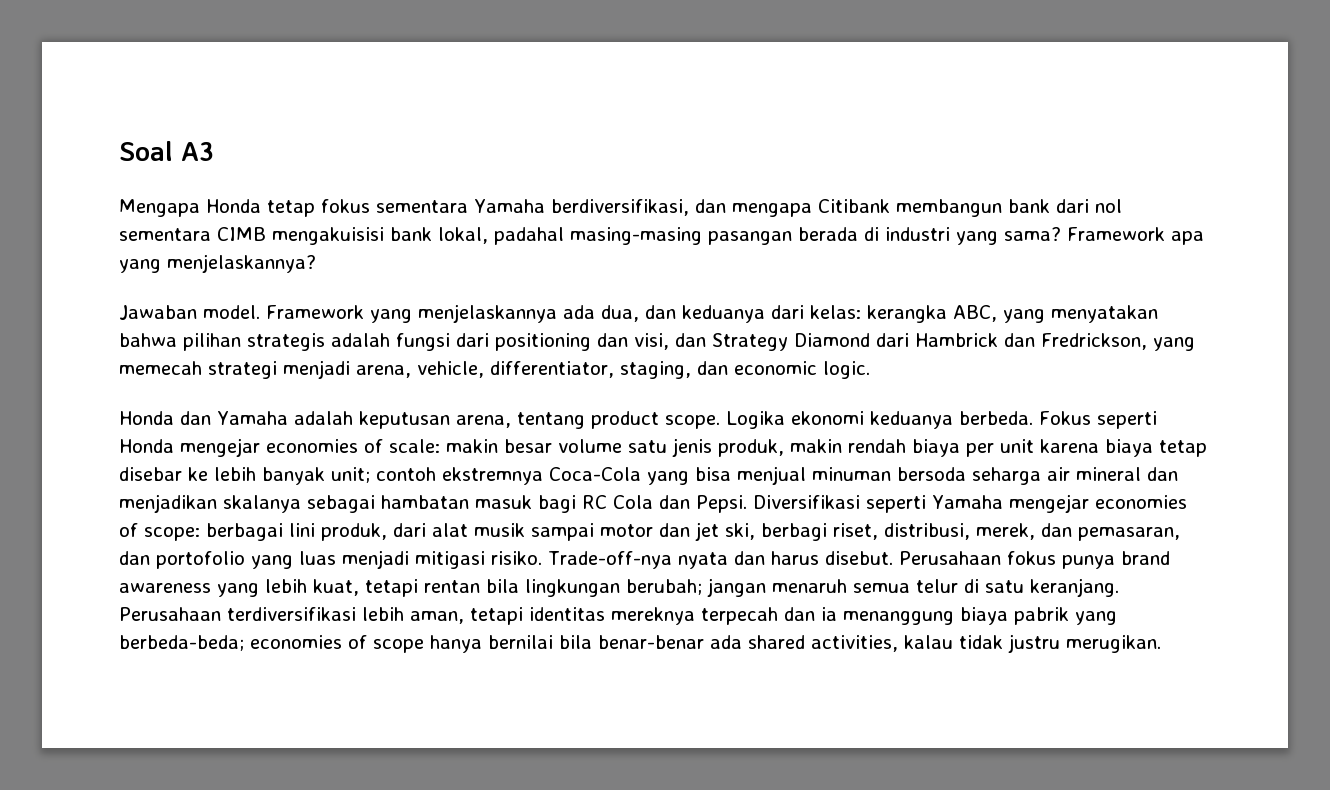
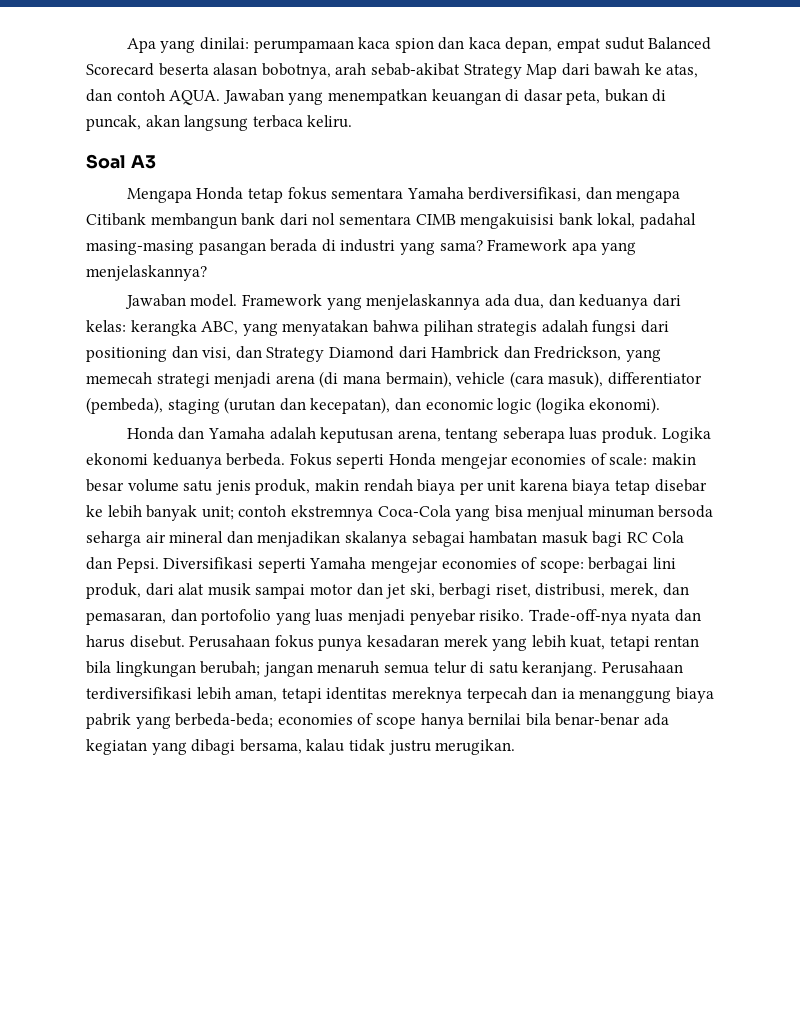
+ Apa yang dinilai: perumpamaan kaca spion dan kaca depan, empat sudut Balanced Scorecard beserta alasan bobotnya, arah sebab-akibat Strategy Map dari bawah ke atas, dan contoh AQUA. Jawaban yang menempatkan keuangan di dasar peta, bukan di puncak, akan langsung terbaca keliru.
- Framework yang menjelaskannya ada dua, dan keduanya dari kelas: kerangka ABC, yang menyatakan bahwa pilihan strategis adalah fungsi dari positioning dan visi, dan Strategy Diamond dari Hambrick dan Fredrickson, yang memecah strategi menjadi arena, vehicle, differentiator, staging, dan economic logic.
+ Framework yang menjelaskannya ada dua, dan keduanya dari kelas: kerangka ABC, yang menyatakan bahwa pilihan strategis adalah fungsi dari positioning dan visi, dan Strategy Diamond dari Hambrick dan Fredrickson, yang memecah strategi menjadi arena (di mana bermain), vehicle (cara masuk), differentiator (pembeda), staging (urutan dan kecepatan), dan economic logic (logika ekonomi).
- Honda dan Yamaha adalah keputusan arena, tentang product scope.
+ Honda dan Yamaha adalah keputusan arena, tentang seberapa luas produk.
- Diversifikasi seperti Yamaha mengejar economies of scope: berbagai lini produk, dari alat musik sampai motor dan jet ski, berbagi riset, distribusi, merek, dan pemasaran, dan portofolio yang luas menjadi mitigasi risiko.
+ Diversifikasi seperti Yamaha mengejar economies of scope: berbagai lini produk, dari alat musik sampai motor dan jet ski, berbagi riset, distribusi, merek, dan pemasaran, dan portofolio yang luas menjadi penyebar risiko.
- Perusahaan fokus punya brand awareness yang lebih kuat, tetapi rentan bila lingkungan berubah; jangan menaruh semua telur di satu keranjang.
+ Perusahaan fokus punya kesadaran merek yang lebih kuat, tetapi rentan bila lingkungan berubah; jangan menaruh semua telur di satu keranjang.
- Perusahaan terdiversifikasi lebih aman, tetapi identitas mereknya terpecah dan ia menanggung biaya pabrik yang berbeda-beda; economies of scope hanya bernilai bila benar-benar ada shared activities, kalau tidak justru merugikan.
+ Perusahaan terdiversifikasi lebih aman, tetapi identitas mereknya terpecah dan ia menanggung biaya pabrik yang berbeda-beda; economies of scope hanya bernilai bila benar-benar ada kegiatan yang dibagi bersama, kalau tidak justru merugikan.

